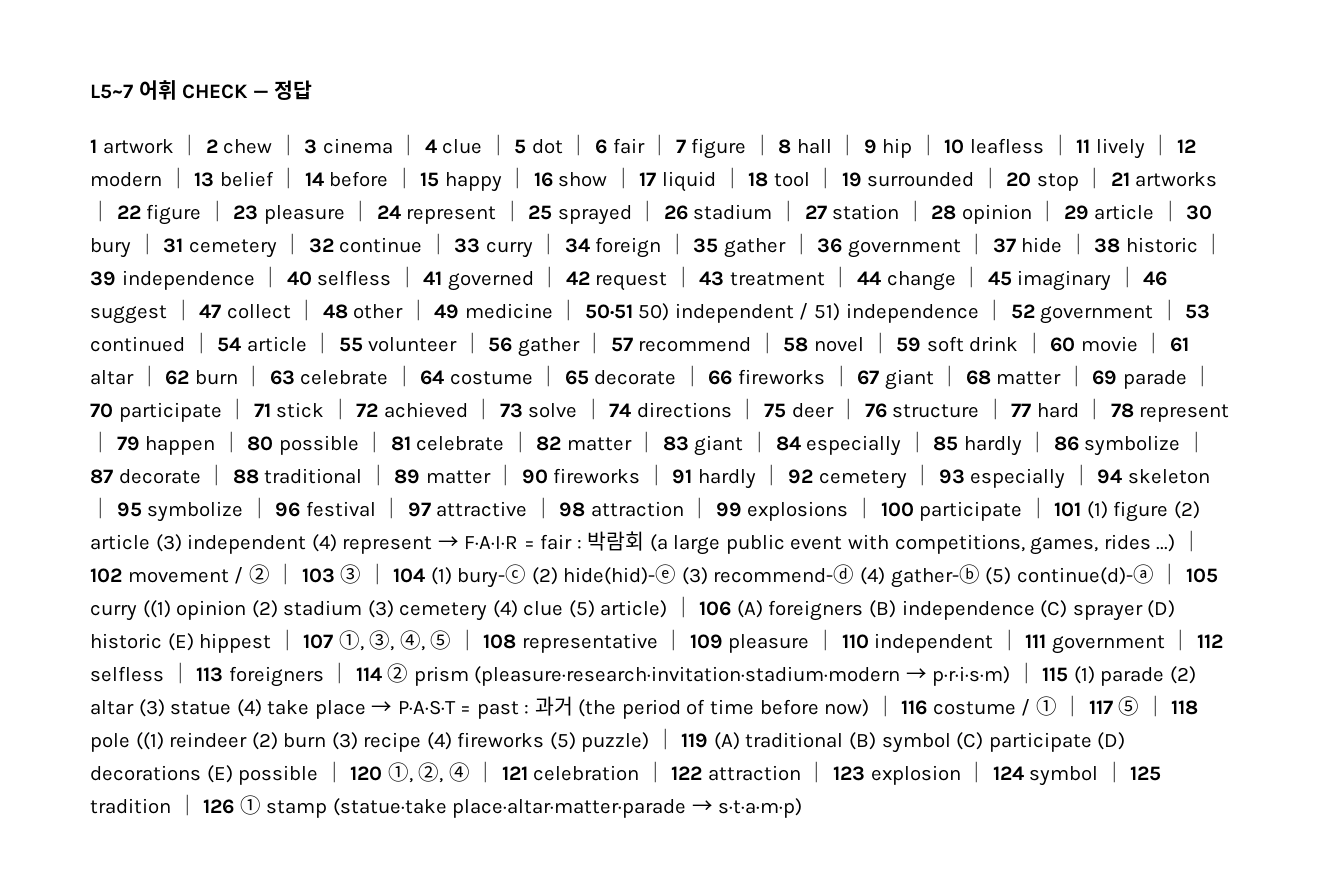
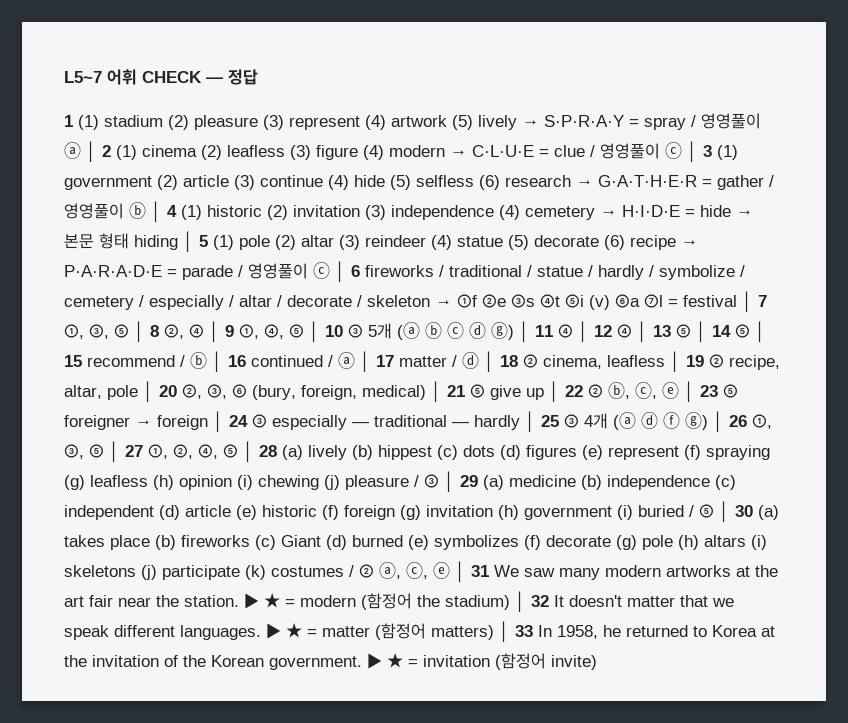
- 1 artwork │ 2 chew │ 3 cinema │ 4 clue │ 5 dot │ 6 fair │ 7 figure │ 8 hall │ 9 hip │ 10 leafless │ 11 lively │ 12 modern │ 13 belief │ 14 before │ 15 happy │ 16 show │ 17 liquid │ 18 tool │ 19 surrounded │ 20 stop │ 21 artworks │ 22 figure │ 23 pleasure │ 24 represent │ 25 sprayed │ 26 stadium │ 27 station │ 28 opinion │ 29 article │ 30 bury │ 31 cemetery │ 32 continue │ 33 curry │ 34 foreign │ 35 gather │ 36 government │ 37 hide │ 38 historic │ 39 independence │ 40 selfless │ 41 governed │ 42 request │ 43 treatment │ 44 change │ 45 imaginary │ 46 suggest │ 47 collect │ 48 other │ 49 medicine │ 50·51 50) independent / 51) independence │ 52 government │ 53 continued │ 54 article │ 55 volunteer │ 56 gather │ 57 recommend │ 58 novel │ 59 soft drink │ 60 movie │ 61 altar │ 62 burn │ 63 celebrate │ 64 costume │ 65 decorate │ 66 fireworks │ 67 giant │ 68 matter │ 69 parade │ 70 participate │ 71 stick │ 72 achieved │ 73 solve │ 74 directions │ 75 deer │ 76 structure │ 77 hard │ 78 represent │ 79 happen │ 80 possible │ 81 celebrate │ 82 matter │ 83 giant │ 84 especially │ 85 hardly │ 86 symbolize │ 87 decorate │ 88 traditional │ 89 matter │ 90 fireworks │ 91 hardly │ 92 cemetery │ 93 especially │ 94 skeleton │ 95 symbolize │ 96 festival │ 97 attractive │ 98 attraction │ 99 explosions │ 100 participate │ 101 (1) figure (2) article (3) independent (4) represent → F·A·I·R = fair : 박람회 (a large public event with competitions, games, rides ...) │ 102 movement / ② │ 103 ③ │ 104 (1) bury-ⓒ (2) hide(hid)-ⓔ (3) recommend-ⓓ (4) gather-ⓑ (5) continue(d)-ⓐ │ 105 curry ((1) opinion (2) stadium (3) cemetery (4) clue (5) article) │ 106 (A) foreigners (B) independence (C) sprayer (D) historic (E) hippest │ 107 ①, ③, ④, ⑤ │ 108 representative │ 109 pleasure │ 110 independent │ 111 government │ 112 selfless │ 113 foreigners │ 114 ② prism (pleasure·research·invitation·stadium·modern → p·r·i·s·m) │ 115 (1) parade (2) altar (3) statue (4) take place → P·A·S·T = past : 과거 (the period of time before now) │ 116 costume / ① │ 117 ⑤ │ 118 pole ((1) reindeer (2) burn (3) recipe (4) fireworks (5) puzzle) │ 119 (A) traditional (B) symbol (C) participate (D) decorations (E) possible │ 120 ①, ②, ④ │ 121 celebration │ 122 attraction │ 123 explosion │ 124 symbol │ 125 tradition │ 126 ① stamp (statue·take place·altar·matter·parade → s·t·a·m·p)
+ 1 (1) stadium (2) pleasure (3) represent (4) artwork (5) lively → S·P·R·A·Y = spray / 영영풀이 ⓐ │ 2 (1) cinema (2) leafless (3) figure (4) modern → C·L·U·E = clue / 영영풀이 ⓒ │ 3 (1) government (2) article (3) continue (4) hide (5) selfless (6) research → G·A·T·H·E·R = gather / 영영풀이 ⓑ │ 4 (1) historic (2) invitation (3) independence (4) cemetery → H·I·D·E = hide → 본문 형태 hiding │ 5 (1) pole (2) altar (3) reindeer (4) statue (5) decorate (6) recipe → P·A·R·A·D·E = parade / 영영풀이 ⓒ │ 6 fireworks / traditional / statue / hardly / symbolize / cemetery / especially / altar / decorate / skeleton → ①f ②e ③s ④t ⑤i (v) ⑥a ⑦l = festival │ 7 ①, ③, ⑤ │ 8 ②, ④ │ 9 ①, ④, ⑤ │ 10 ③ 5개 (ⓐ ⓑ ⓒ ⓓ ⓖ) │ 11 ④ │ 12 ④ │ 13 ⑤ │ 14 ⑤ │ 15 recommend / ⓑ │ 16 continued / ⓐ │ 17 matter / ⓓ │ 18 ② cinema, leafless │ 19 ② recipe, altar, pole │ 20 ②, ③, ⑥ (bury, foreign, medical) │ 21 ⑤ give up │ 22 ② ⓑ, ⓒ, ⓔ │ 23 ⑤ foreigner → foreign │ 24 ③ especially — traditional — hardly │ 25 ③ 4개 (ⓐ ⓓ ⓕ ⓖ) │ 26 ①, ③, ⑤ │ 27 ①, ②, ④, ⑤ │ 28 (a) lively (b) hippest (c) dots (d) figures (e) represent (f) spraying (g) leafless (h) opinion (i) chewing (j) pleasure / ③ │ 29 (a) medicine (b) independence (c) independent (d) article (e) historic (f) foreign (g) invitation (h) government (i) buried / ⑤ │ 30 (a) takes place (b) fireworks (c) Giant (d) burned (e) symbolizes (f) decorate (g) pole (h) altars (i) skeletons (j) participate (k) costumes / ② ⓐ, ⓒ, ⓔ │ 31 We saw many modern artworks at the art fair near the station. ▶ ★ = modern (함정어 the stadium) │ 32 It doesn't matter that we speak different languages. ▶ ★ = matter (함정어 matters) │ 33 In 1958, he returned to Korea at the invitation of the Korean government. ▶ ★ = invitation (함정어 invite)

